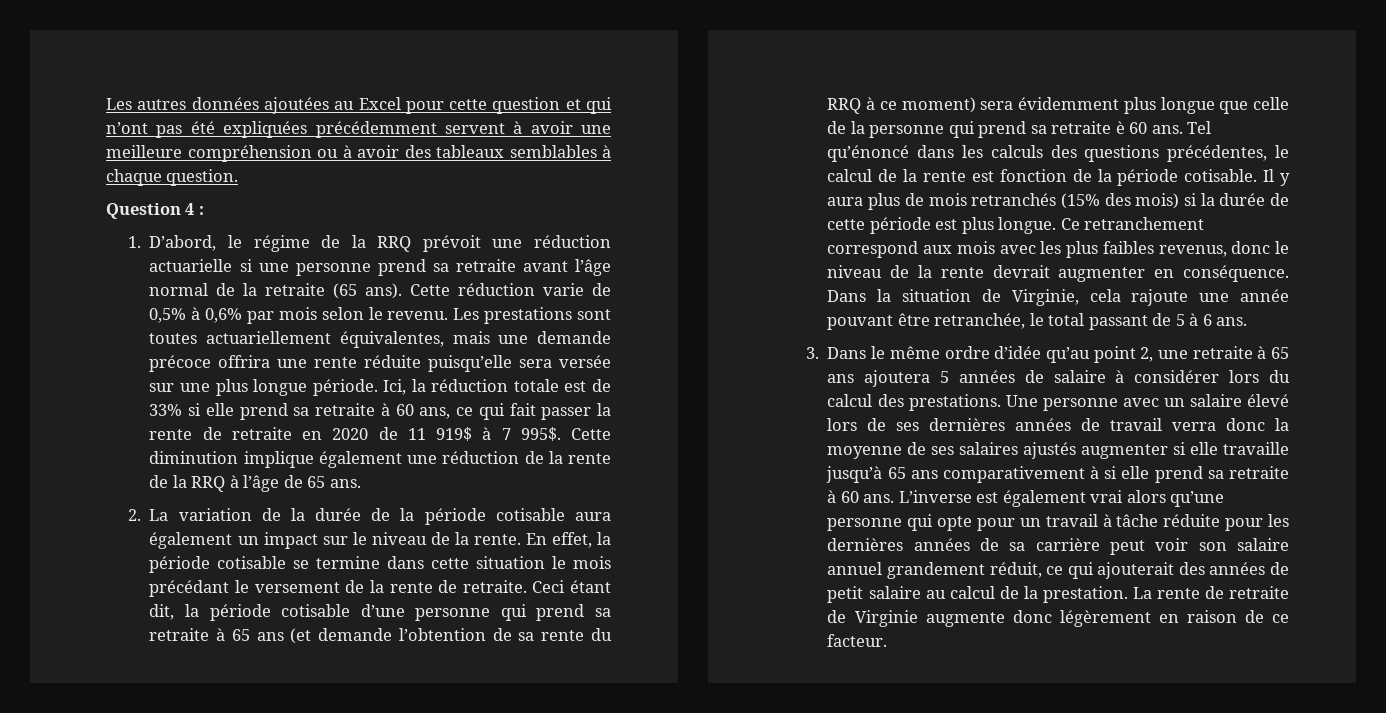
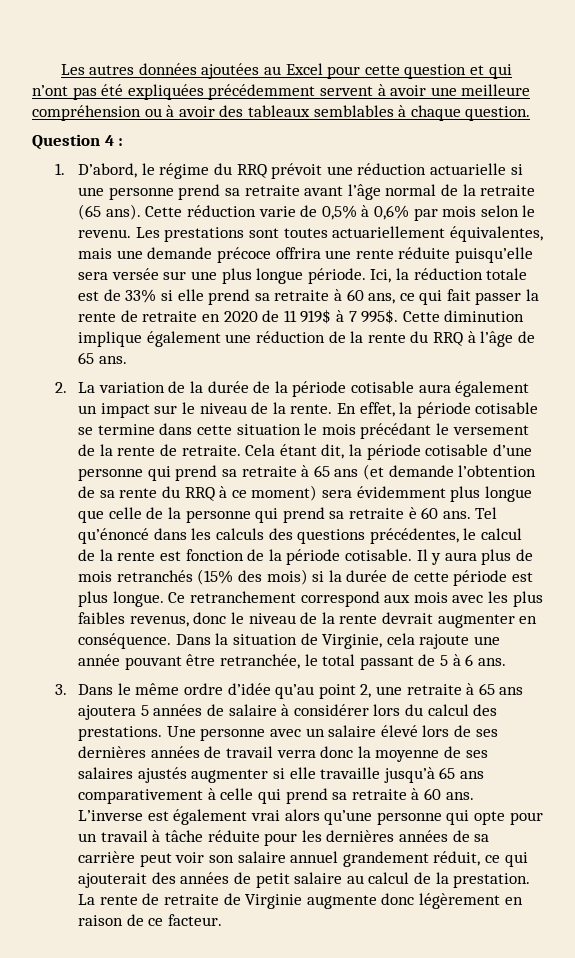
- 1. D’abord, le régime de la RRQ prévoit une réduction actuarielle si une personne prend sa retraite avant l’âge normal de la retraite (65 ans).
+ 1. D’abord, le régime du RRQ prévoit une réduction actuarielle si une personne prend sa retraite avant l’âge normal de la retraite (65 ans).
- Cette diminution implique également une réduction de la rente de la RRQ à l’âge de 65 ans.
+ Cette diminution implique également une réduction de la rente du RRQ à l’âge de 65 ans.
- Ceci étant dit, la période cotisable d’une personne qui prend sa retraite à 65 ans (et demande l’obtention de sa rente du RRQ à ce moment) sera évidemment plus longue que celle de la personne qui prend sa retraite è 60 ans.
+ Cela étant dit, la période cotisable d’une personne qui prend sa retraite à 65 ans (et demande l’obtention de sa rente du RRQ à ce moment) sera évidemment plus longue que celle de la personne qui prend sa retraite è 60 ans.
- Une personne avec un salaire élevé lors de ses dernières années de travail verra donc la moyenne de ses salaires ajustés augmenter si elle travaille jusqu’à 65 ans comparativement à si elle prend sa retraite à 60 ans.
+ Une personne avec un salaire élevé lors de ses dernières années de travail verra donc la moyenne de ses salaires ajustés augmenter si elle travaille jusqu’à 65 ans comparativement à celle qui prend sa retraite à 60 ans.

